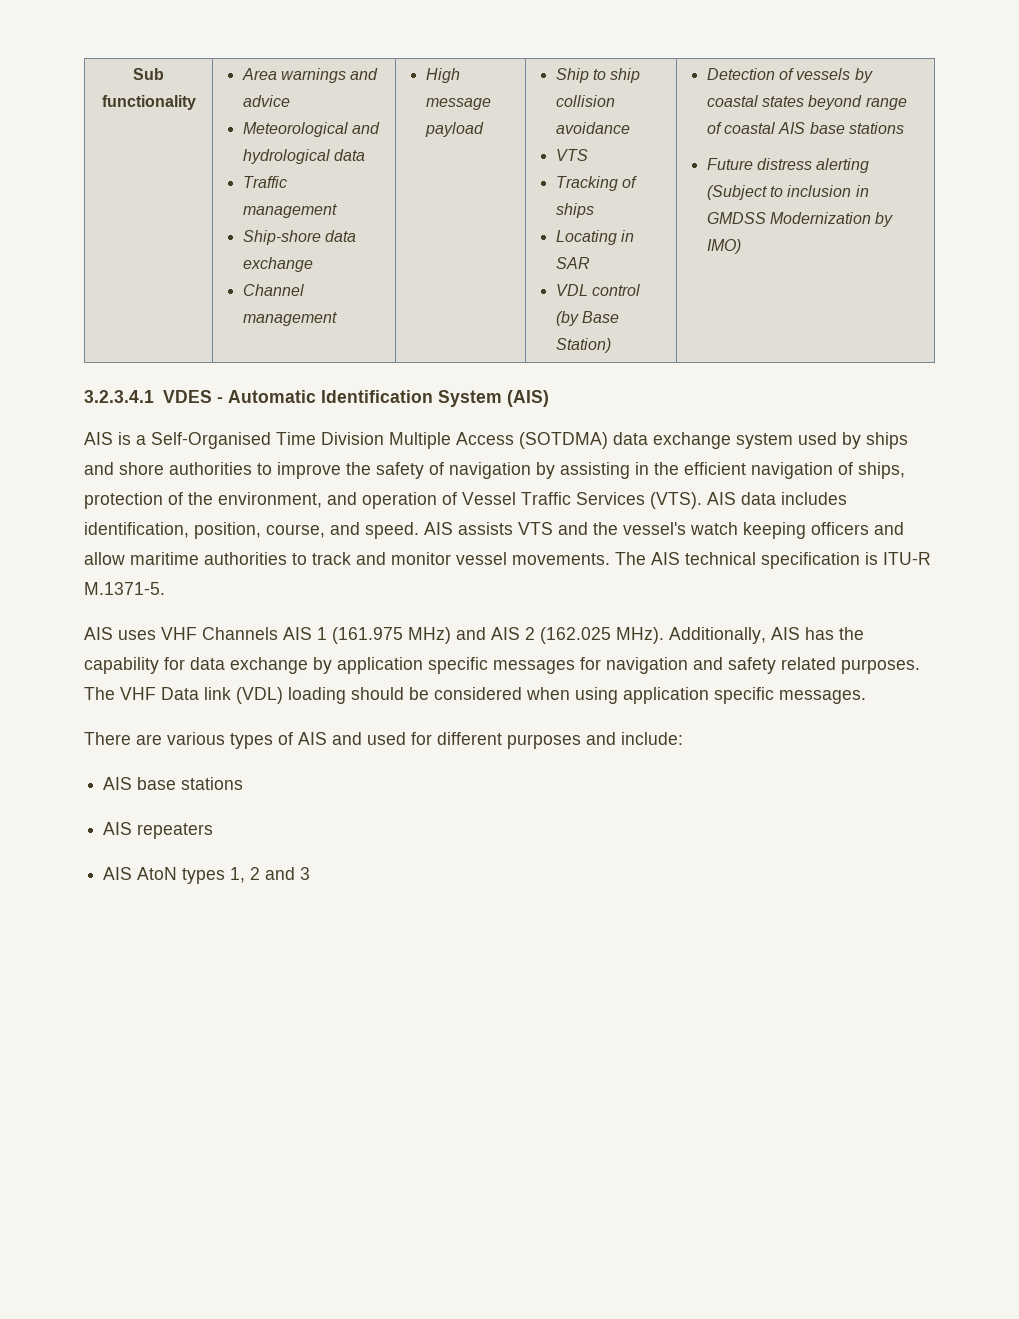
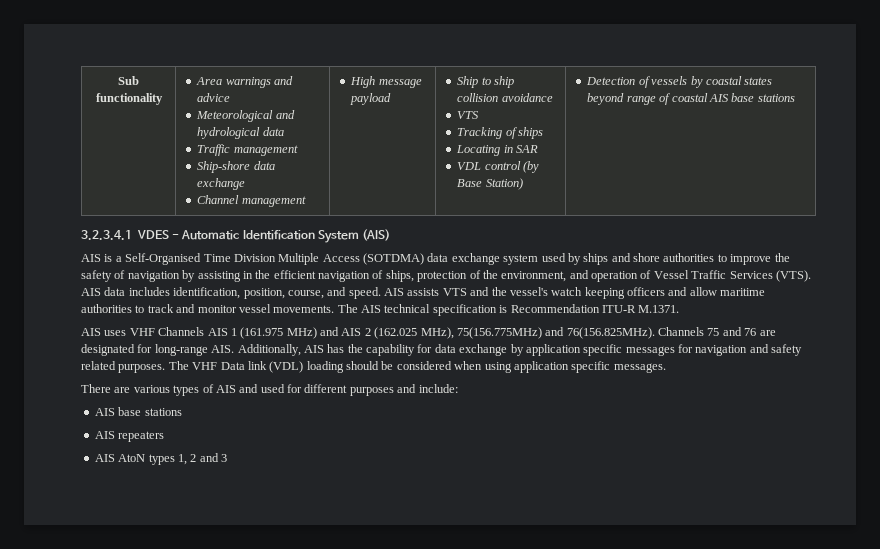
- Future distress alerting (Subject to inclusion in GMDSS Modernization by IMO)
- The AIS technical specification is ITU-R M.1371-5.
+ The AIS technical specification is Recommendation ITU-R M.1371.
- AIS uses VHF Channels AIS 1 (161.975 MHz) and AIS 2 (162.025 MHz). Additionally, AIS has the capability for data exchange by application specific messages for navigation and safety related purposes.
+ AIS uses VHF Channels AIS 1 (161.975 MHz) and AIS 2 (162.025 MHz), 75(156.775MHz) and 76(156.825MHz). Channels 75 and 76 are designated for long-range AIS. Additionally, AIS has the capability for data exchange by application specific messages for navigation and safety related purposes.

